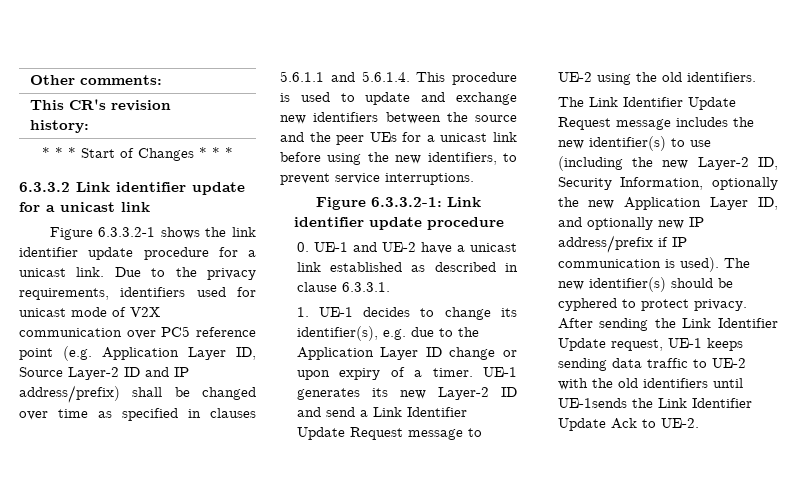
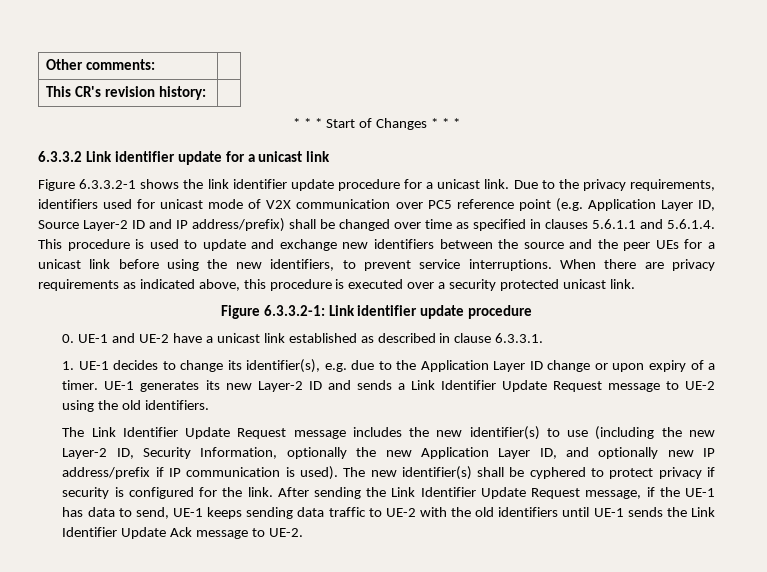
+ When there are privacy requirements as indicated above, this procedure is executed over a security protected unicast link.
- UE-1 generates its new Layer-2 ID and send a Link Identifier Update Request message to UE-2 using the old identifiers.
+ UE-1 generates its new Layer-2 ID and sends a Link Identifier Update Request message to UE-2 using the old identifiers.
- The new identifier(s) should be cyphered to protect privacy.
+ The new identifier(s) shall be cyphered to protect privacy if security is configured for the link.
- After sending the Link Identifier Update request, UE-1 keeps sending data traffic to UE-2 with the old identifiers until UE-1sends the Link Identifier Update Ack to UE-2.
+ After sending the Link Identifier Update Request message, if the UE-1 has data to send, UE-1 keeps sending data traffic to UE-2 with the old identifiers until UE-1 sends the Link Identifier Update Ack message to UE-2.

